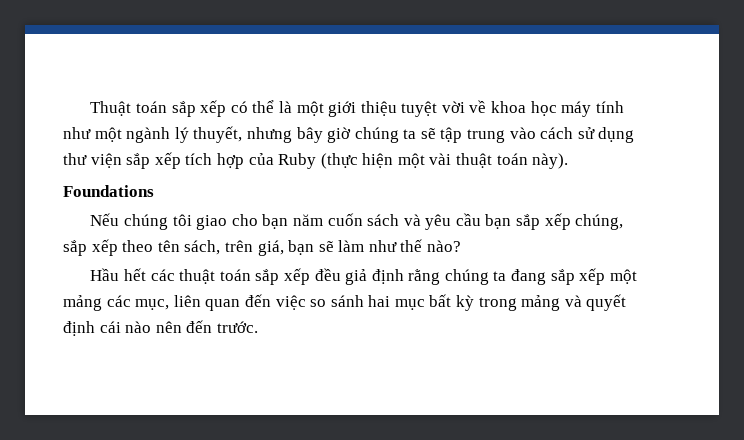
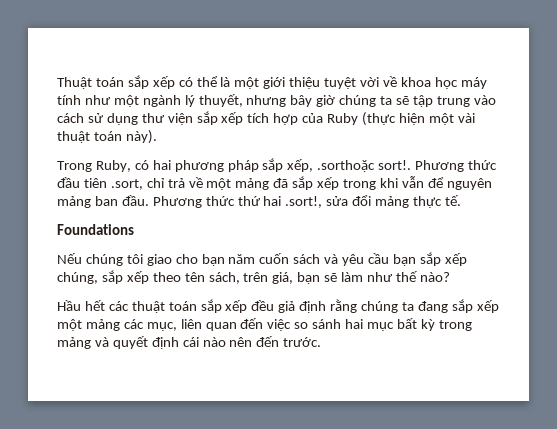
+ Trong Ruby, có hai phương pháp sắp xếp, .sorthoặc sort!. Phương thức đầu tiên .sort, chỉ trả về một mảng đã sắp xếp trong khi vẫn để nguyên mảng ban đầu. Phương thức thứ hai .sort!, sửa đổi mảng thực tế.

